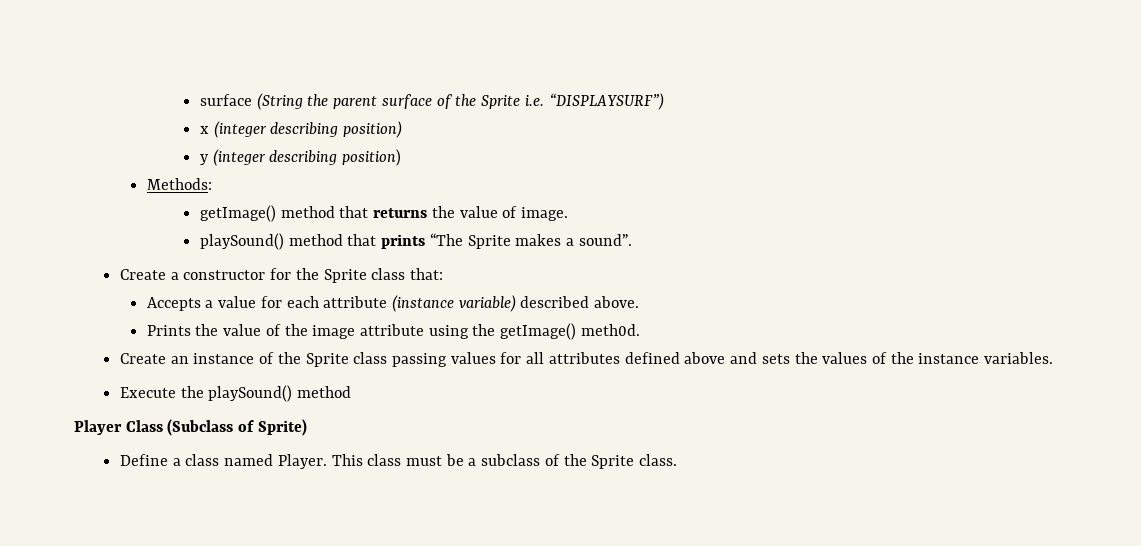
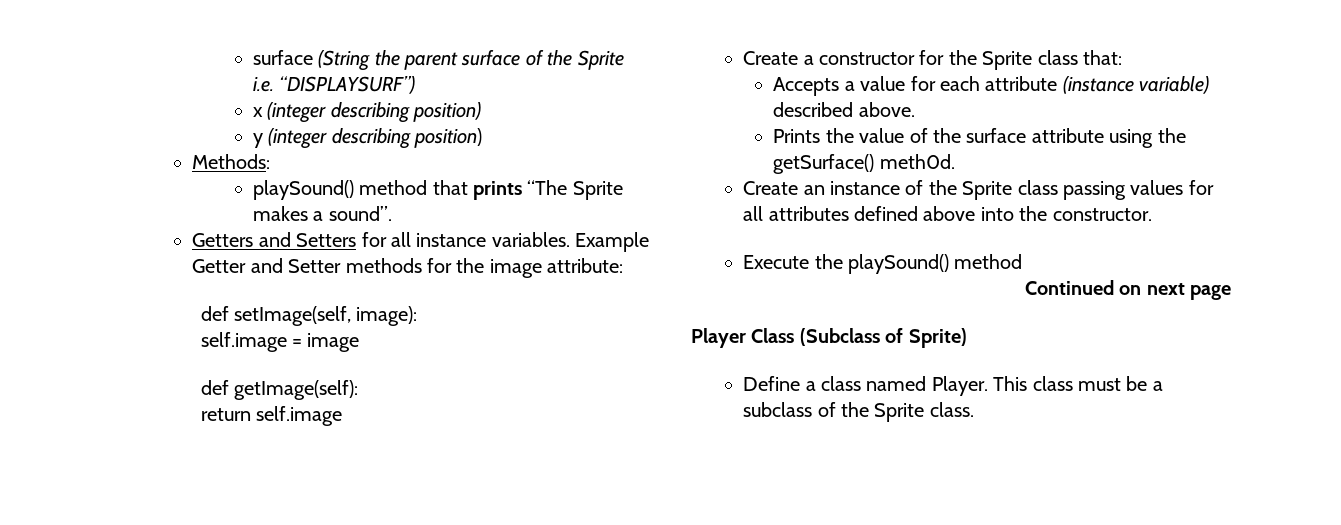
- getImage() method that returns the value of image.
+ Getters and Setters for all instance variables. Example Getter and Setter methods for the image attribute:
+ def setImage(self, image):
+ self.image = image
+ def getImage(self):
+ return self.image
- Prints the value of the image attribute using the getImage() meth0d.
+ Prints the value of the surface attribute using the getSurface() meth0d.
- Create an instance of the Sprite class passing values for all attributes defined above and sets the values of the instance variables.
+ Create an instance of the Sprite class passing values for all attributes defined above into the constructor.
+ Continued on next page

